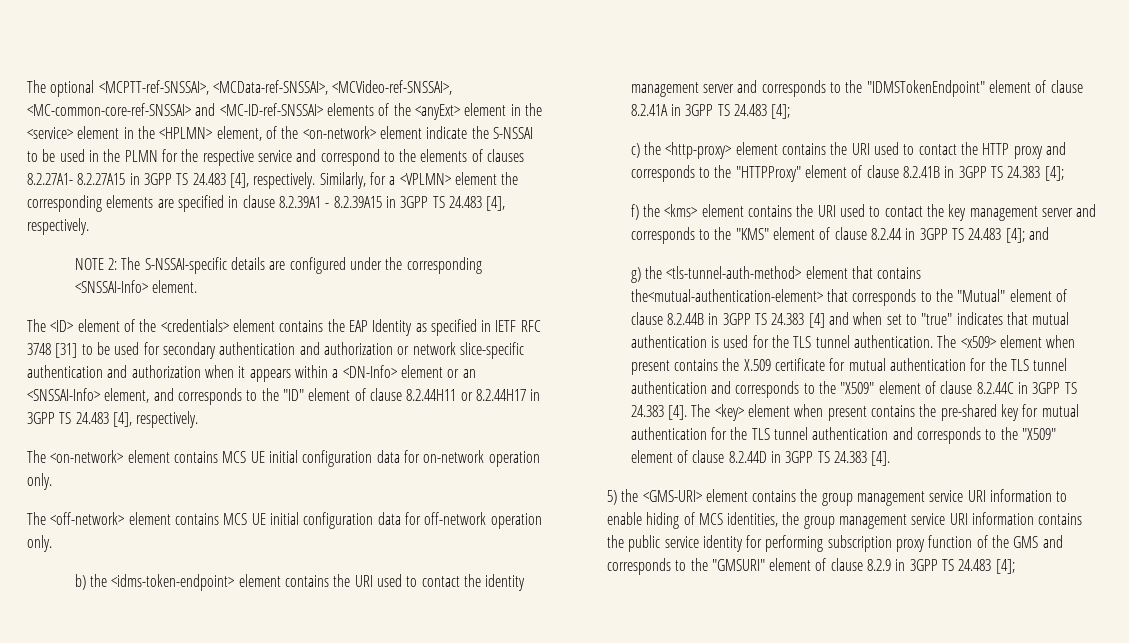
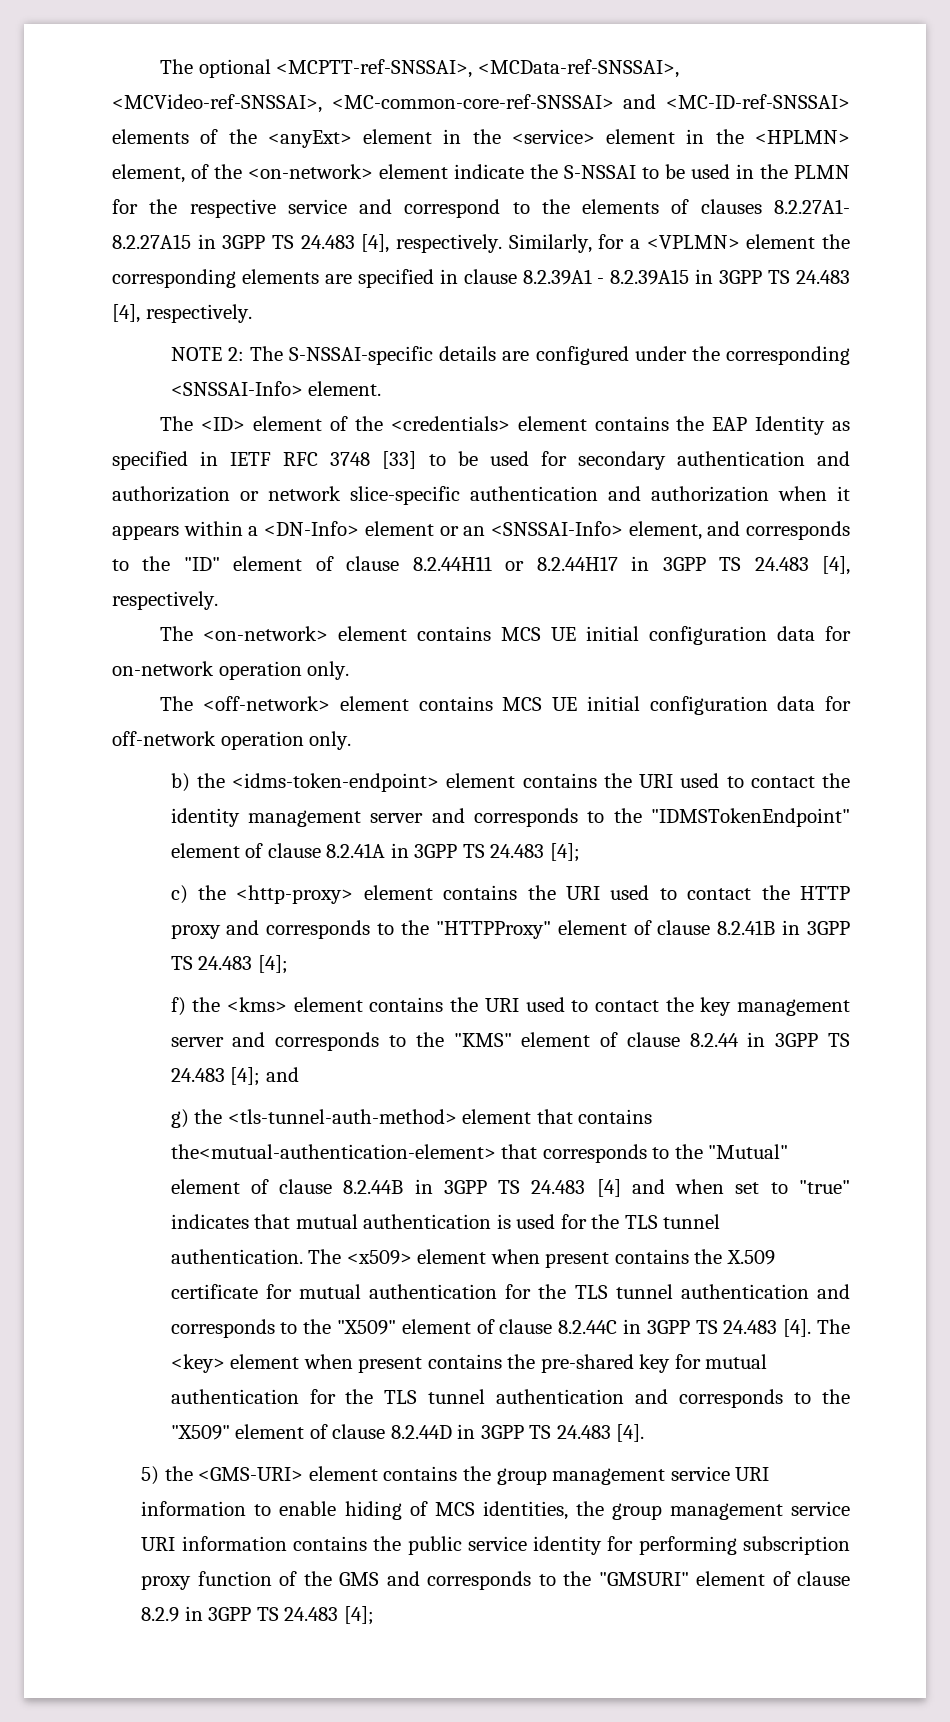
- The <ID> element of the <credentials> element contains the EAP Identity as specified in IETF RFC 3748 [31] to be used for secondary authentication and authorization or network slice-specific authentication and authorization when it appears within a <DN-Info> element or an <SNSSAI-Info> element, and corresponds to the "ID" element of clause 8.2.44H11 or 8.2.44H17 in 3GPP TS 24.483 [4], respectively.
+ The <ID> element of the <credentials> element contains the EAP Identity as specified in IETF RFC 3748 [33] to be used for secondary authentication and authorization or network slice-specific authentication and authorization when it appears within a <DN-Info> element or an <SNSSAI-Info> element, and corresponds to the "ID" element of clause 8.2.44H11 or 8.2.44H17 in 3GPP TS 24.483 [4], respectively.
- c) the <http-proxy> element contains the URI used to contact the HTTP proxy and corresponds to the "HTTPProxy" element of clause 8.2.41B in 3GPP TS 24.383 [4];
+ c) the <http-proxy> element contains the URI used to contact the HTTP proxy and corresponds to the "HTTPProxy" element of clause 8.2.41B in 3GPP TS 24.483 [4];
- g) the <tls-tunnel-auth-method> element that contains the<mutual-authentication-element> that corresponds to the "Mutual" element of clause 8.2.44B in 3GPP TS 24.383 [4] and when set to "true" indicates that mutual authentication is used for the TLS tunnel authentication.
+ g) the <tls-tunnel-auth-method> element that contains the<mutual-authentication-element> that corresponds to the "Mutual" element of clause 8.2.44B in 3GPP TS 24.483 [4] and when set to "true" indicates that mutual authentication is used for the TLS tunnel authentication.
- The <x509> element when present contains the X.509 certificate for mutual authentication for the TLS tunnel authentication and corresponds to the "X509" element of clause 8.2.44C in 3GPP TS 24.383 [4].
+ The <x509> element when present contains the X.509 certificate for mutual authentication for the TLS tunnel authentication and corresponds to the "X509" element of clause 8.2.44C in 3GPP TS 24.483 [4].
- The <key> element when present contains the pre-shared key for mutual authentication for the TLS tunnel authentication and corresponds to the "X509" element of clause 8.2.44D in 3GPP TS 24.383 [4].
+ The <key> element when present contains the pre-shared key for mutual authentication for the TLS tunnel authentication and corresponds to the "X509" element of clause 8.2.44D in 3GPP TS 24.483 [4].

